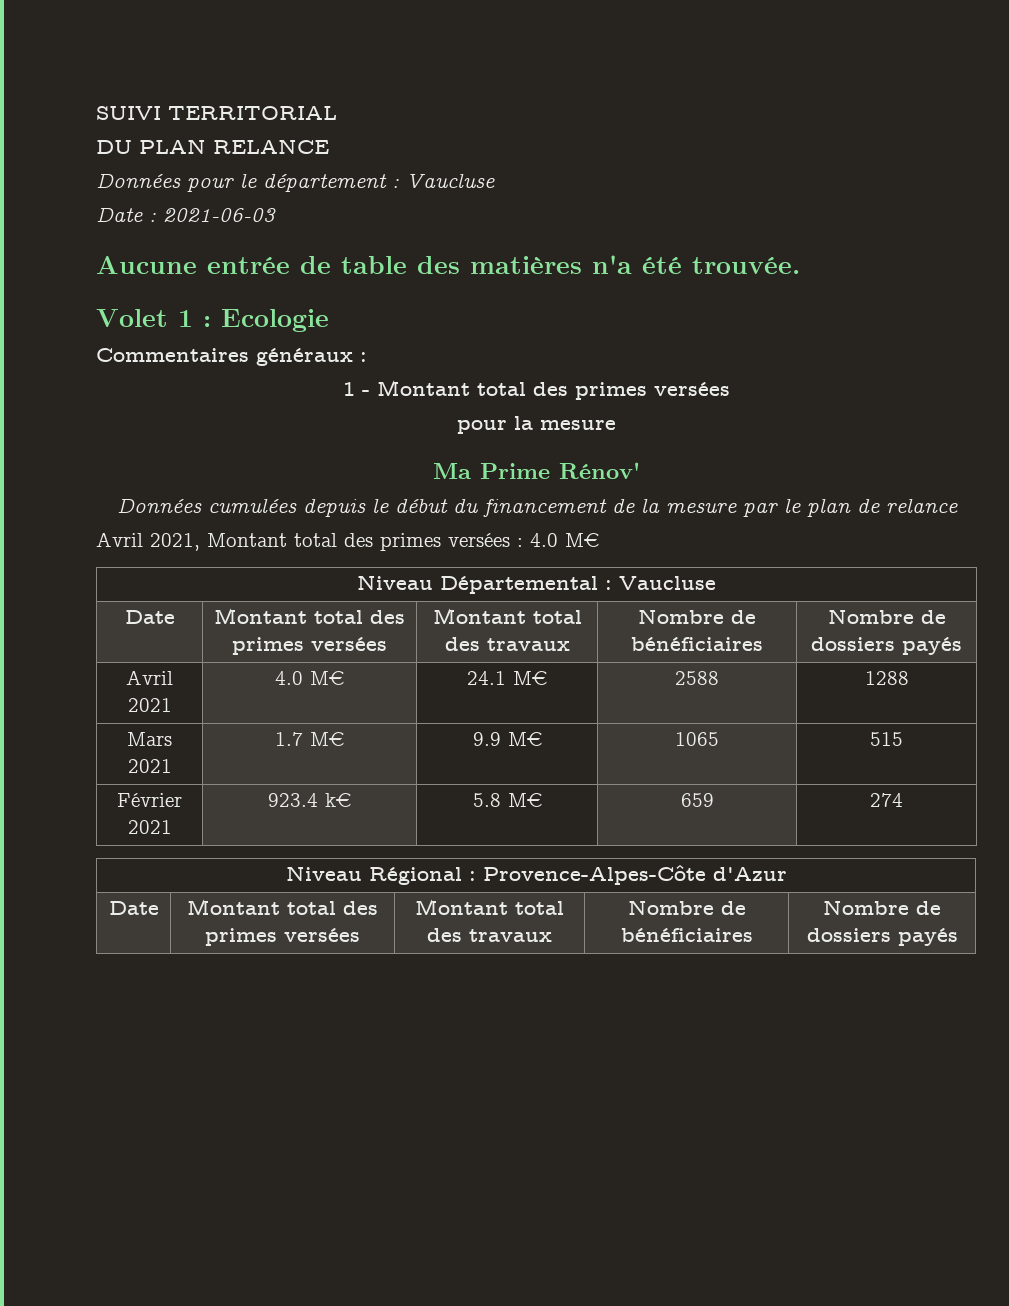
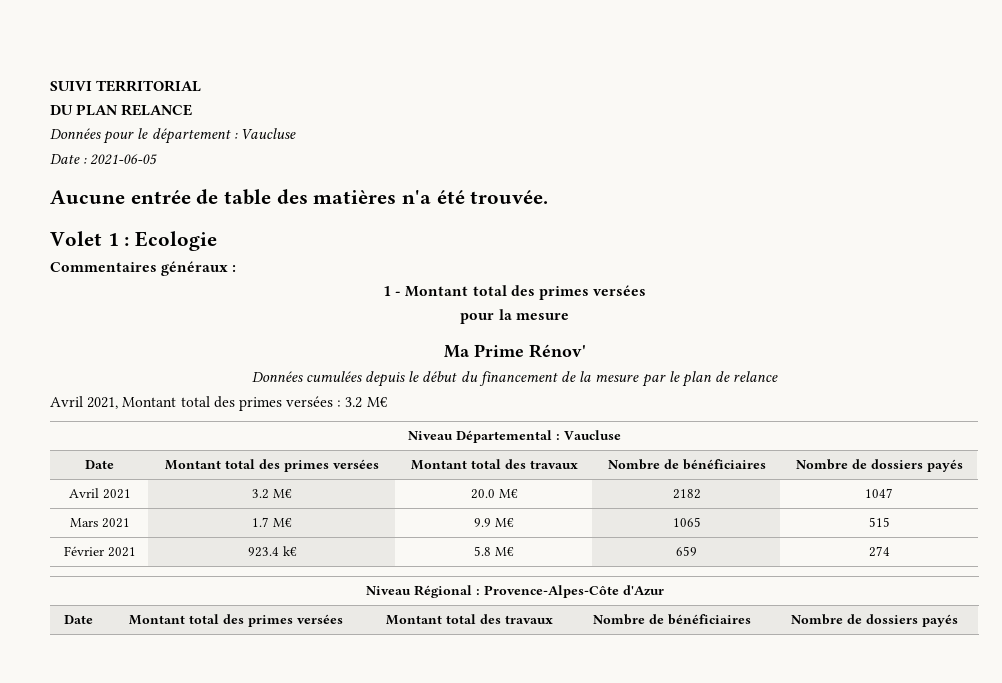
- Date : 2021-06-03
+ Date : 2021-06-05
- Avril 2021, Montant total des primes versées : 4.0 M€
+ Avril 2021, Montant total des primes versées : 3.2 M€
- Avril 2021 | 4.0 M€ | 24.1 M€ | 2588 | 1288
+ Avril 2021 | 3.2 M€ | 20.0 M€ | 2182 | 1047

